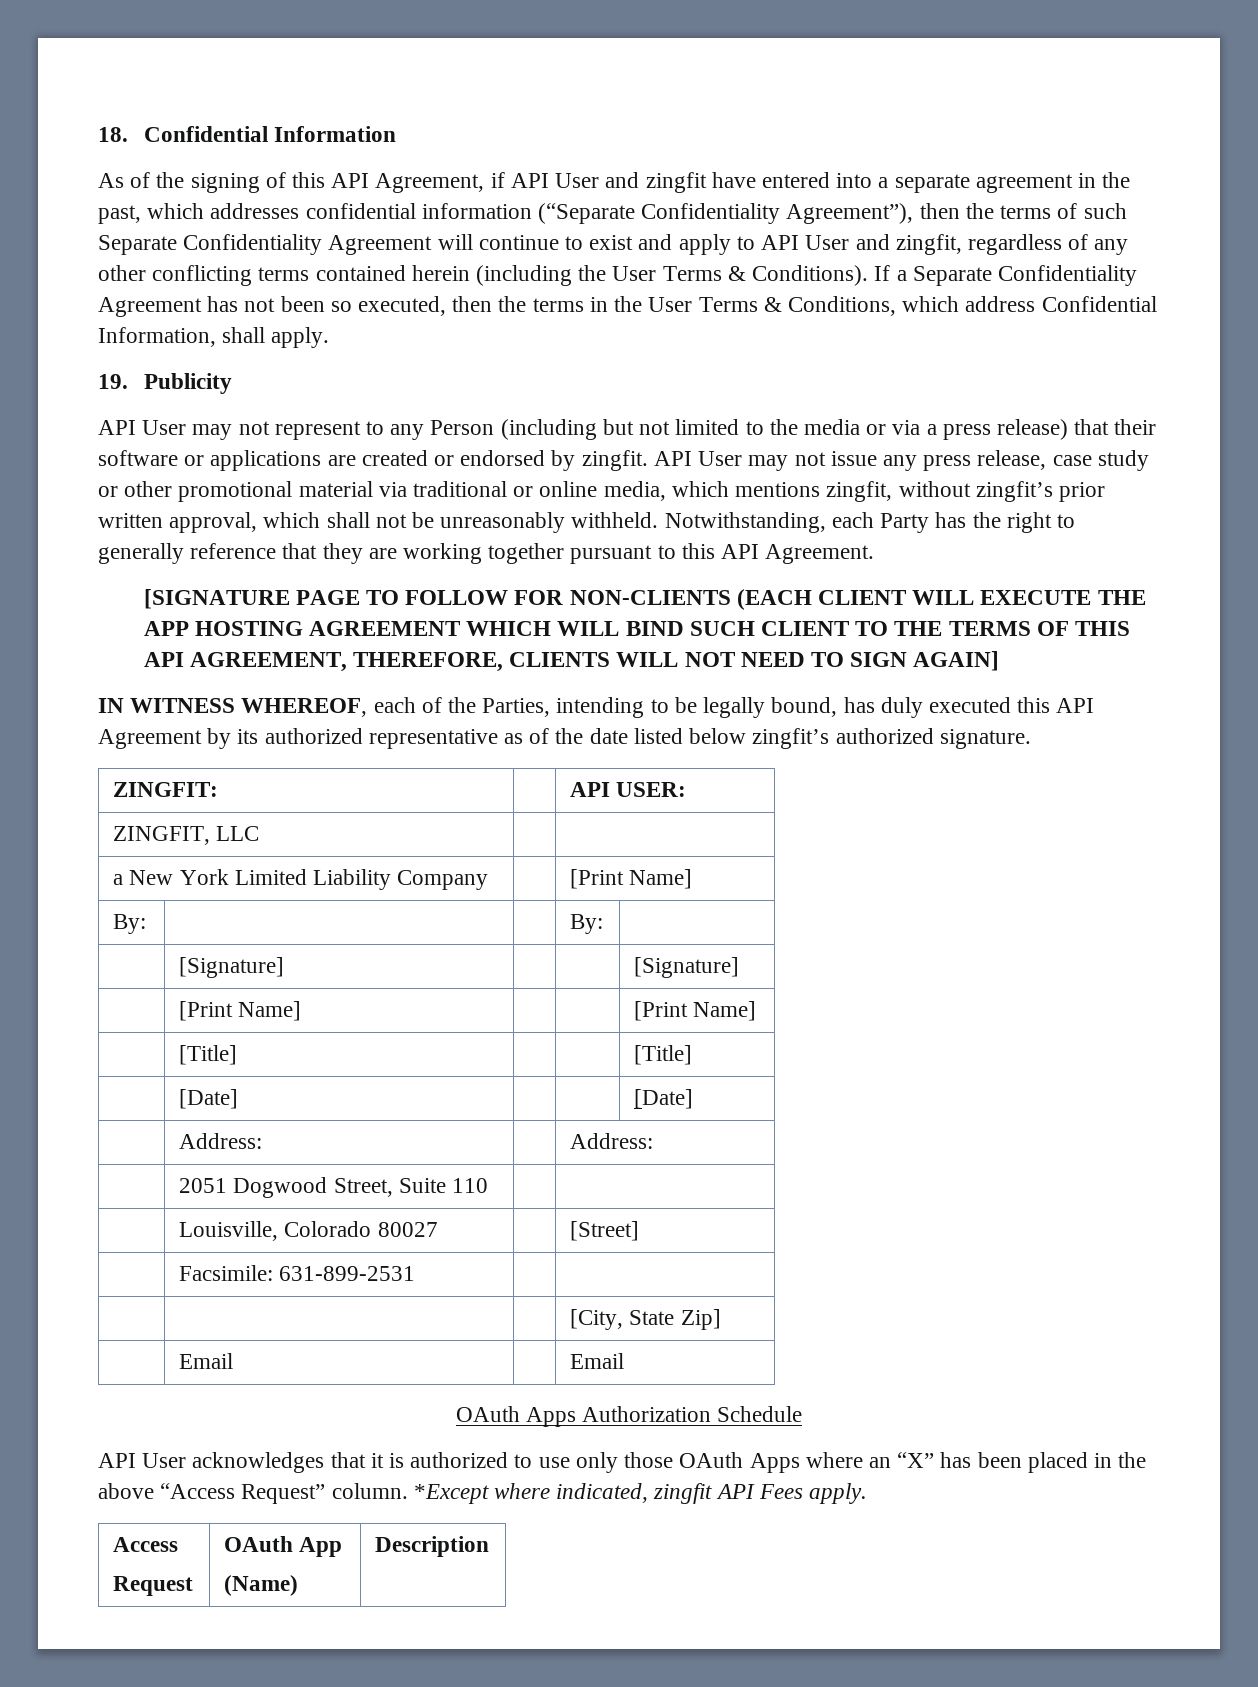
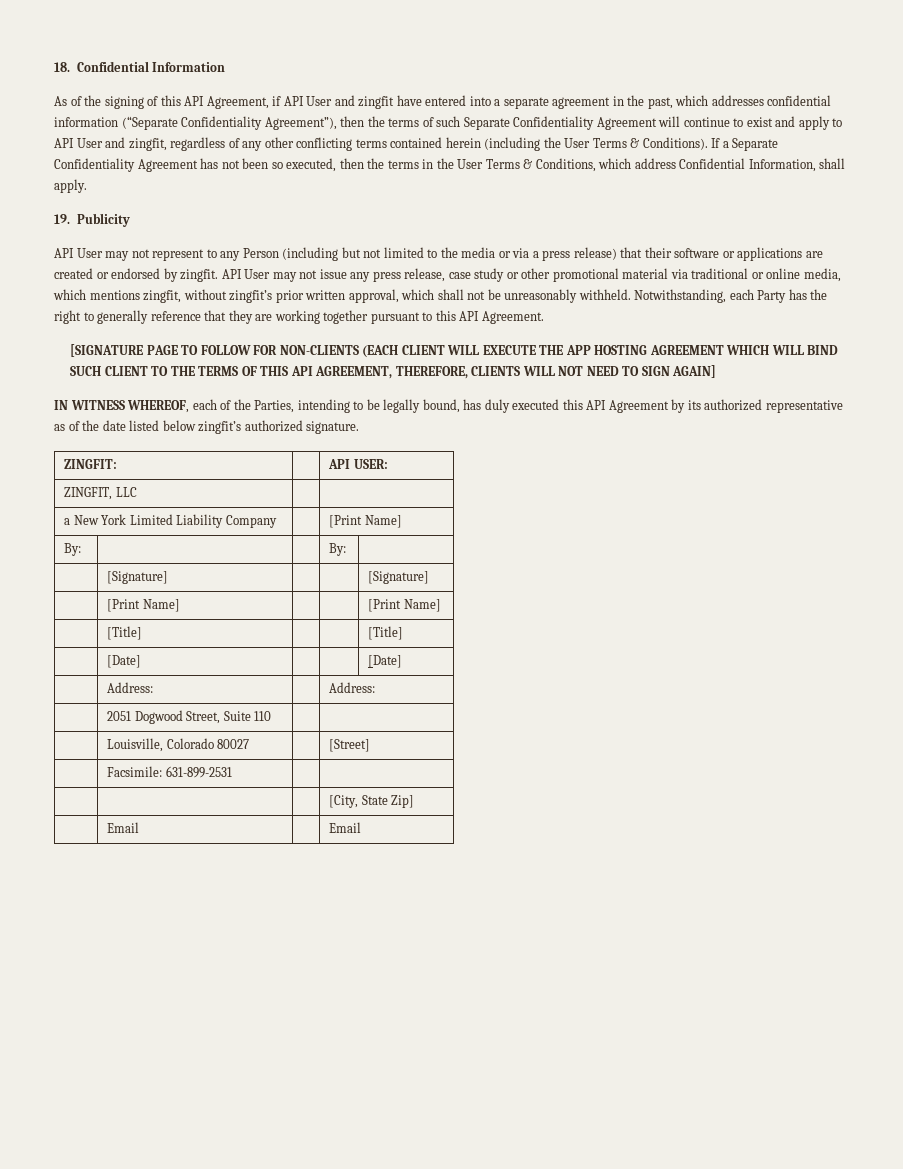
- OAuth Apps Authorization Schedule
- API User acknowledges that it is authorized to use only those OAuth Apps where an “X” has been placed in the above “Access Request” column. *Except where indicated, zingfit API Fees apply.
- Access
- Request | OAuth App
- (Name) | Description

